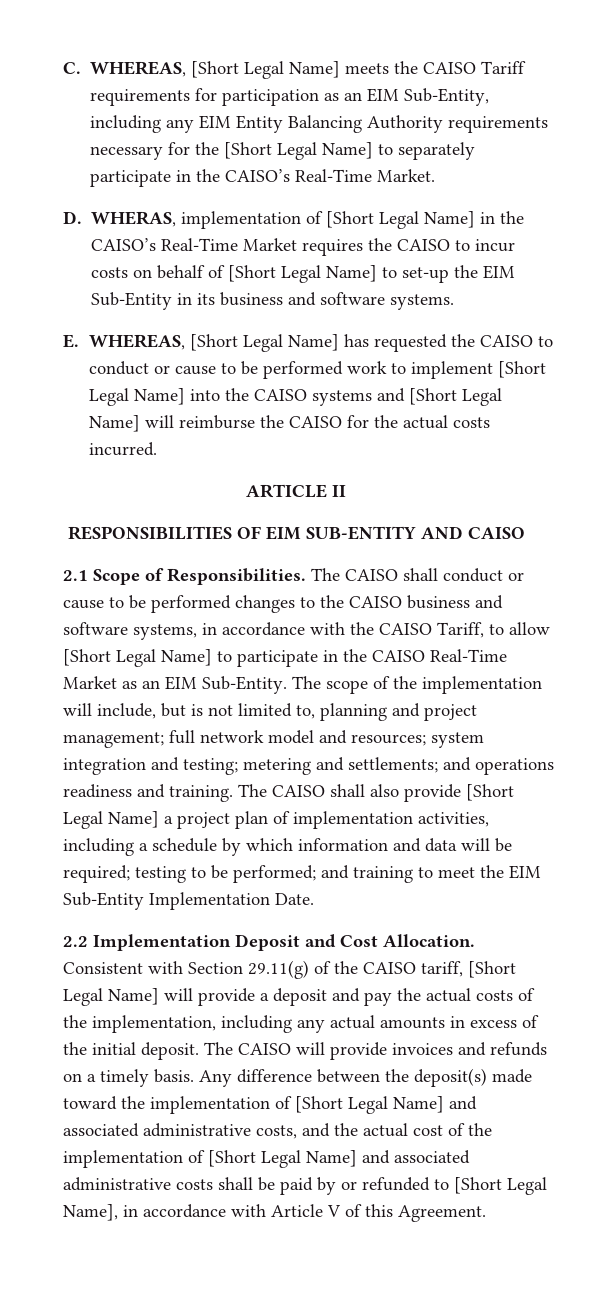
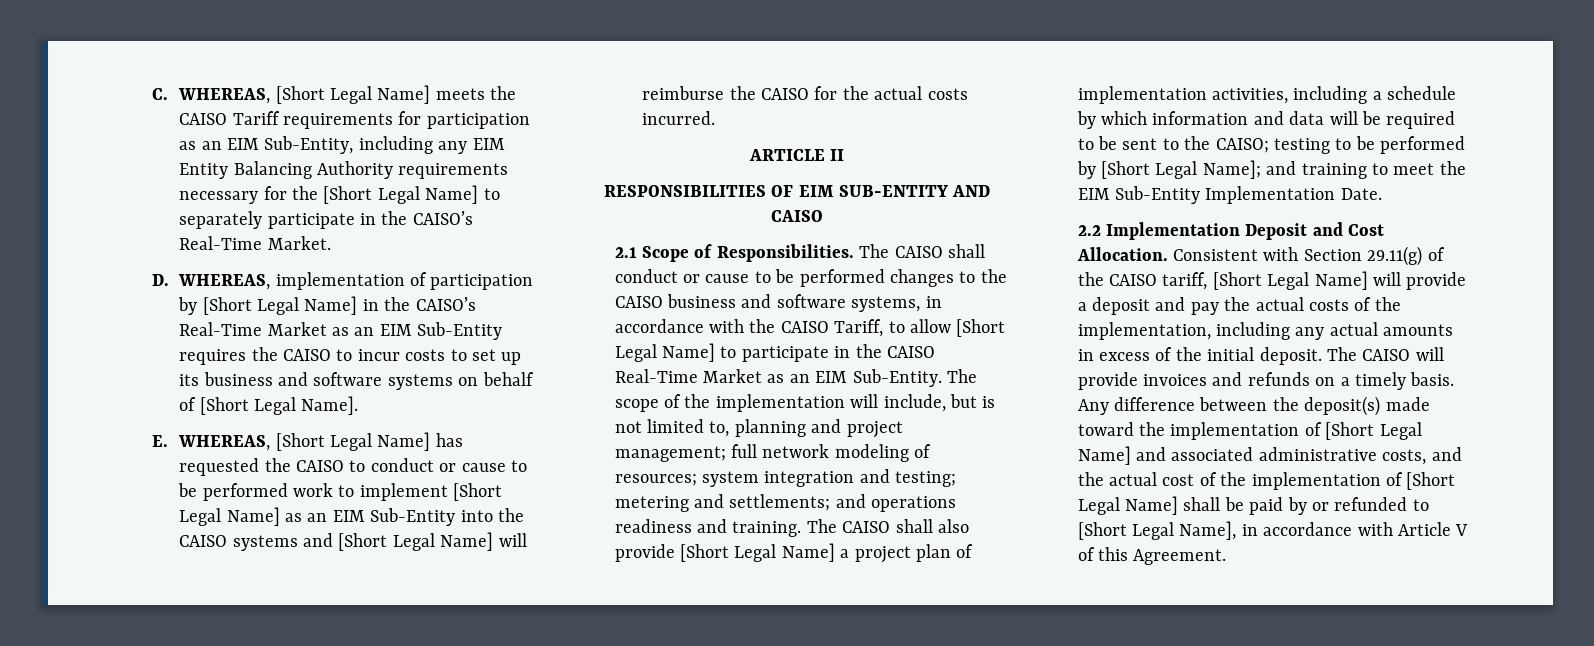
- D. WHERAS, implementation of [Short Legal Name] in the CAISO’s Real-Time Market requires the CAISO to incur costs on behalf of [Short Legal Name] to set-up the EIM Sub-Entity in its business and software systems.
+ D. WHEREAS, implementation of participation by [Short Legal Name] in the CAISO’s Real-Time Market as an EIM Sub-Entity requires the CAISO to incur costs to set up its business and software systems on behalf of [Short Legal Name].
- E. WHEREAS, [Short Legal Name] has requested the CAISO to conduct or cause to be performed work to implement [Short Legal Name] into the CAISO systems and [Short Legal Name] will reimburse the CAISO for the actual costs incurred.
+ E. WHEREAS, [Short Legal Name] has requested the CAISO to conduct or cause to be performed work to implement [Short Legal Name] as an EIM Sub-Entity into the CAISO systems and [Short Legal Name] will reimburse the CAISO for the actual costs incurred.
- The scope of the implementation will include, but is not limited to, planning and project management; full network model and resources; system integration and testing; metering and settlements; and operations readiness and training.
+ The scope of the implementation will include, but is not limited to, planning and project management; full network modeling of resources; system integration and testing; metering and settlements; and operations readiness and training.
- The CAISO shall also provide [Short Legal Name] a project plan of implementation activities, including a schedule by which information and data will be required; testing to be performed; and training to meet the EIM Sub-Entity Implementation Date.
+ The CAISO shall also provide [Short Legal Name] a project plan of implementation activities, including a schedule by which information and data will be required to be sent to the CAISO; testing to be performed by [Short Legal Name]; and training to meet the EIM Sub-Entity Implementation Date.
- Any difference between the deposit(s) made toward the implementation of [Short Legal Name] and associated administrative costs, and the actual cost of the implementation of [Short Legal Name] and associated administrative costs shall be paid by or refunded to [Short Legal Name], in accordance with Article V of this Agreement.
+ Any difference between the deposit(s) made toward the implementation of [Short Legal Name] and associated administrative costs, and the actual cost of the implementation of [Short Legal Name] shall be paid by or refunded to [Short Legal Name], in accordance with Article V of this Agreement.

